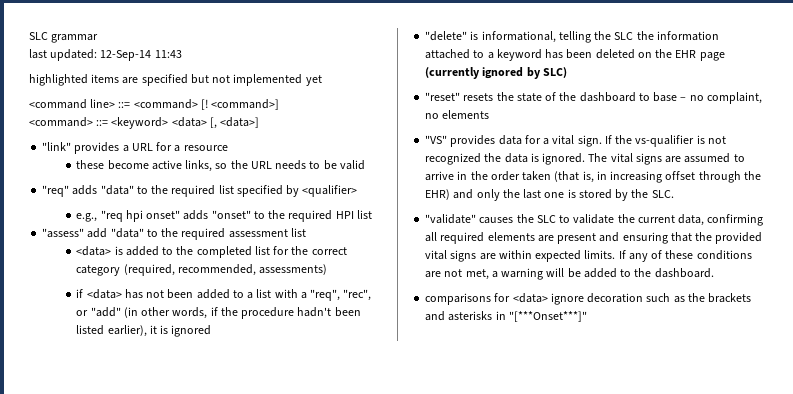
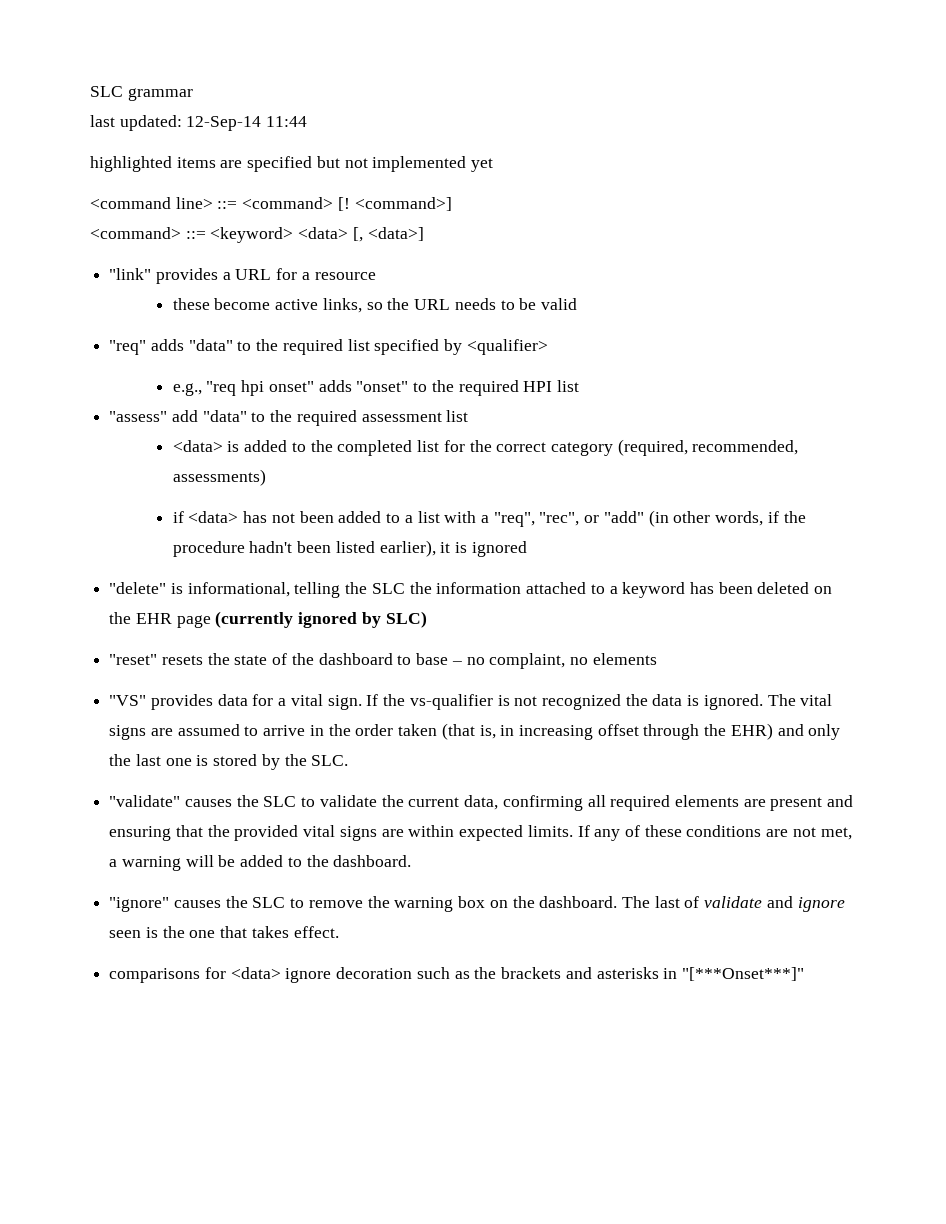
- last updated: 12-Sep-14 11:43
+ last updated: 12-Sep-14 11:44
+ "ignore" causes the SLC to remove the warning box on the dashboard. The last of validate and ignore seen is the one that takes effect.

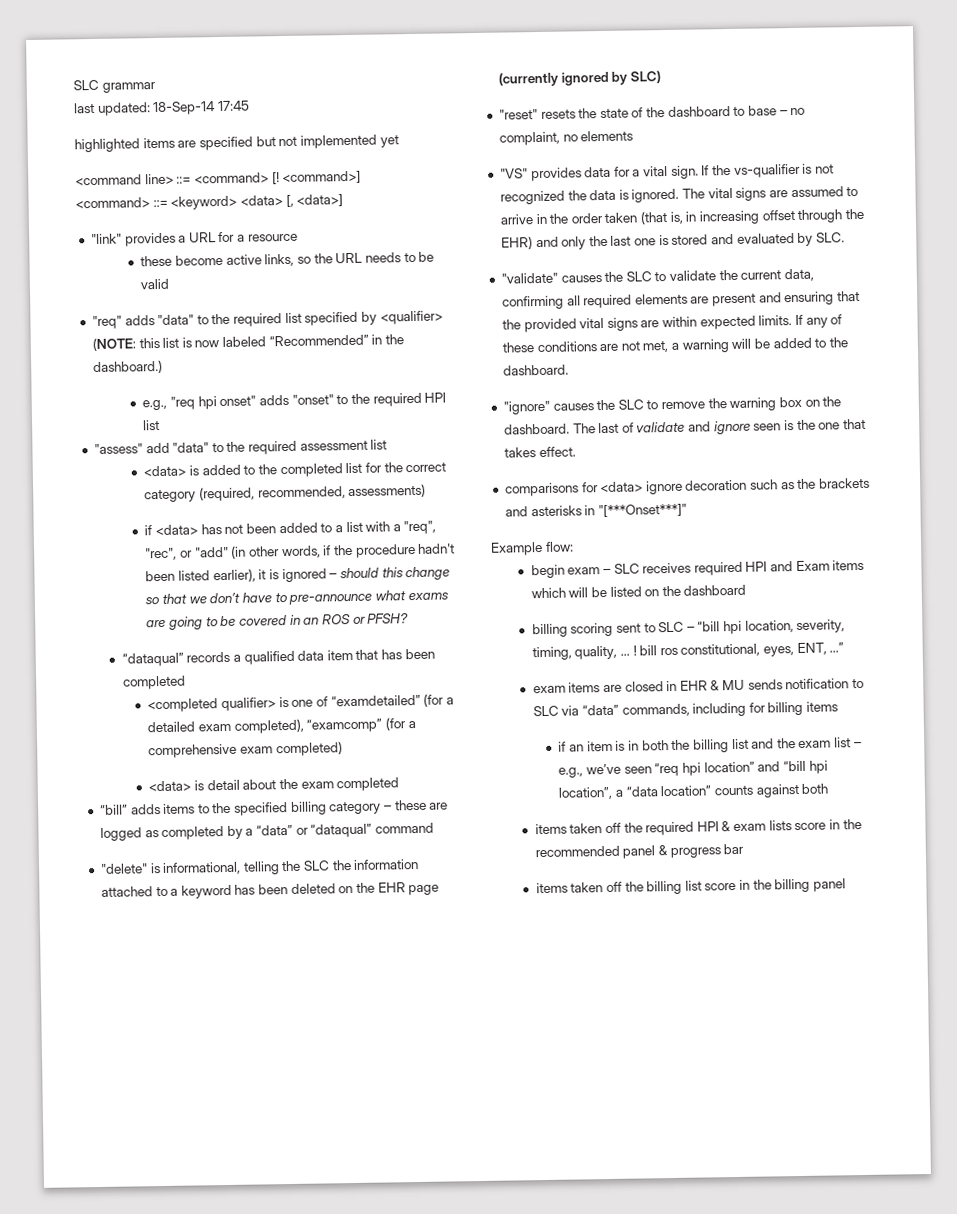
- last updated: 12-Sep-14 11:44
+ last updated: 18-Sep-14 17:45
- "req" adds "data" to the required list specified by <qualifier>
+ "req" adds "data" to the required list specified by <qualifier> (NOTE: this list is now labeled “Recommended” in the dashboard.)
- if <data> has not been added to a list with a "req", "rec", or "add" (in other words, if the procedure hadn't been listed earlier), it is ignored
+ if <data> has not been added to a list with a "req", "rec", or "add" (in other words, if the procedure hadn't been listed earlier), it is ignored – should this change so that we don’t have to pre-announce what exams are going to be covered in an ROS or PFSH?
+ “dataqual” records a qualified data item that has been completed
+ <completed qualifier> is one of “examdetailed” (for a detailed exam completed), “examcomp” (for a comprehensive exam completed)
+ <data> is detail about the exam completed
+ “bill” adds items to the specified billing category – these are logged as completed by a “data” or “dataqual” command
- The vital signs are assumed to arrive in the order taken (that is, in increasing offset through the EHR) and only the last one is stored by the SLC.
+ The vital signs are assumed to arrive in the order taken (that is, in increasing offset through the EHR) and only the last one is stored and evaluated by SLC.
+ Example flow:
+ begin exam – SLC receives required HPI and Exam items which will be listed on the dashboard
+ billing scoring sent to SLC – “bill hpi location, severity, timing, quality, … ! bill ros constitutional, eyes, ENT, …”
+ exam items are closed in EHR & MU sends notification to SLC via “data” commands, including for billing items
+ if an item is in both the billing list and the exam list – e.g., we’ve seen “req hpi location” and “bill hpi location”, a “data location” counts against both
+ items taken off the required HPI & exam lists score in the recommended panel & progress bar
+ items taken off the billing list score in the billing panel

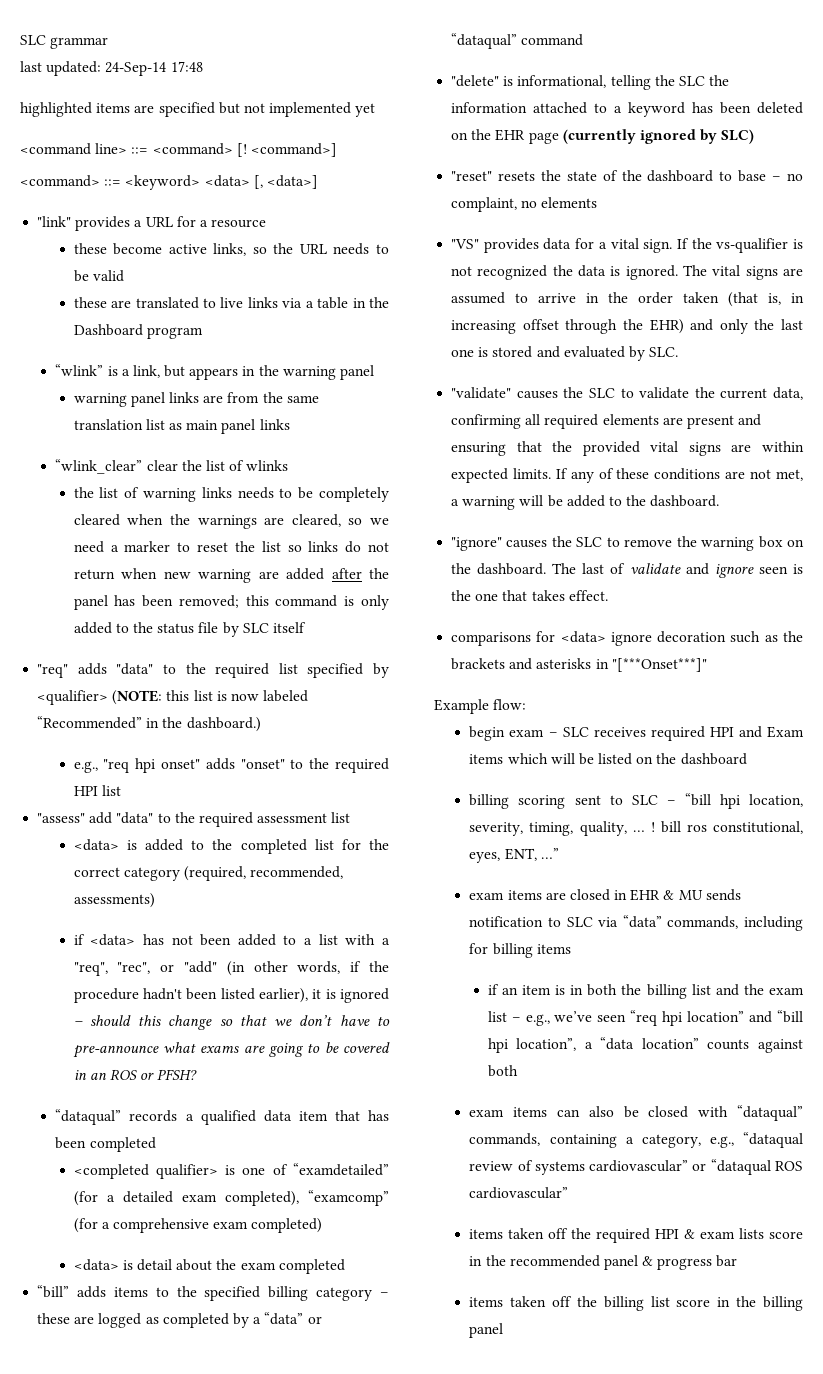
- last updated: 18-Sep-14 17:45
+ last updated: 24-Sep-14 17:48
+ these are translated to live links via a table in the Dashboard program
+ “wlink” is a link, but appears in the warning panel
+ warning panel links are from the same translation list as main panel links
+ “wlink_clear” clear the list of wlinks
+ the list of warning links needs to be completely cleared when the warnings are cleared, so we need a marker to reset the list so links do not return when new warning are added after the panel has been removed; this command is only added to the status file by SLC itself
+ exam items can also be closed with “dataqual” commands, containing a category, e.g., “dataqual review of systems cardiovascular” or “dataqual ROS cardiovascular”

